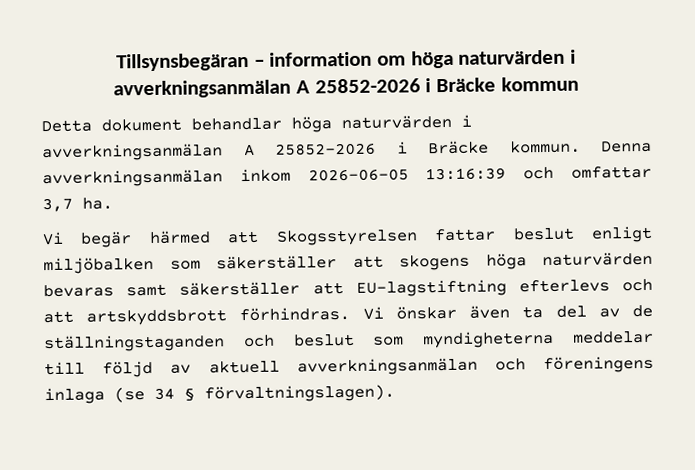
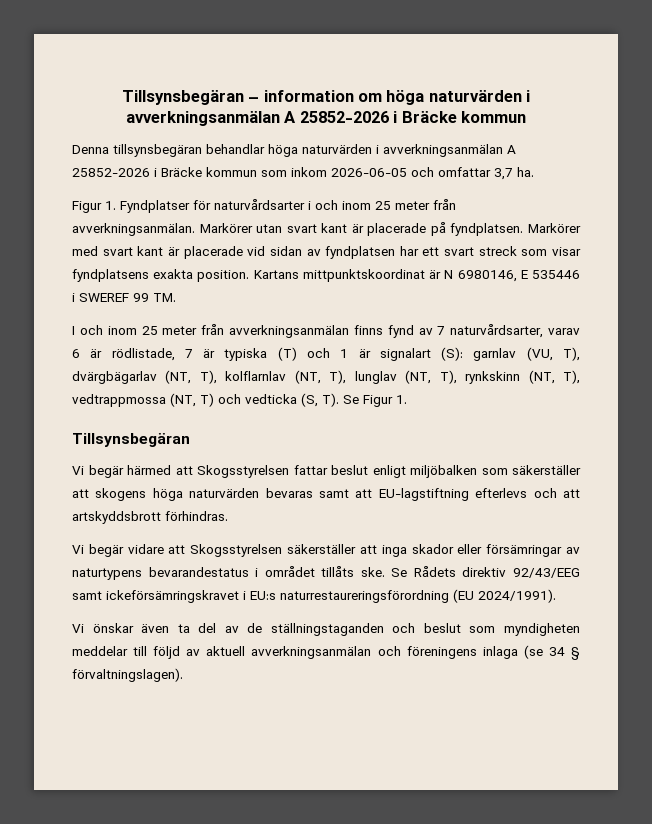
- Detta dokument behandlar höga naturvärden i avverkningsanmälan A 25852-2026 i Bräcke kommun. Denna avverkningsanmälan inkom 2026-06-05 13:16:39 och omfattar 3,7 ha.
+ Denna tillsynsbegäran behandlar höga naturvärden i avverkningsanmälan A 25852-2026 i Bräcke kommun som inkom 2026-06-05 och omfattar 3,7 ha.
+ Figur 1. Fyndplatser för naturvårdsarter i och inom 25 meter från avverkningsanmälan. Markörer utan svart kant är placerade på fyndplatsen. Markörer med svart kant är placerade vid sidan av fyndplatsen har ett svart streck som visar fyndplatsens exakta position. Kartans mittpunktskoordinat är N 6980146, E 535446 i SWEREF 99 TM.
+ I och inom 25 meter från avverkningsanmälan finns fynd av 7 naturvårdsarter, varav 6 är rödlistade, 7 är typiska (T) och 1 är signalart (S): garnlav (VU, T), dvärgbägarlav (NT, T), kolflarnlav (NT, T), lunglav (NT, T), rynkskinn (NT, T), vedtrappmossa (NT, T) och vedticka (S, T). Se Figur 1.
+ Tillsynsbegäran
- Vi begär härmed att Skogsstyrelsen fattar beslut enligt miljöbalken som säkerställer att skogens höga naturvärden bevaras samt säkerställer att EU-lagstiftning efterlevs och att artskyddsbrott förhindras. Vi önskar även ta del av de ställningstaganden och beslut som myndigheterna meddelar till följd av aktuell avverkningsanmälan och föreningens inlaga (se 34 § förvaltningslagen).
+ Vi begär härmed att Skogsstyrelsen fattar beslut enligt miljöbalken som säkerställer att skogens höga naturvärden bevaras samt att EU-lagstiftning efterlevs och att artskyddsbrott förhindras.
+ Vi begär vidare att Skogsstyrelsen säkerställer att inga skador eller försämringar av naturtypens bevarandestatus i området tillåts ske. Se Rådets direktiv 92/43/EEG samt ickeförsämringskravet i EU:s naturrestaureringsförordning (EU 2024/1991).
+ Vi önskar även ta del av de ställningstaganden och beslut som myndigheten meddelar till följd av aktuell avverkningsanmälan och föreningens inlaga (se 34 § förvaltningslagen).

